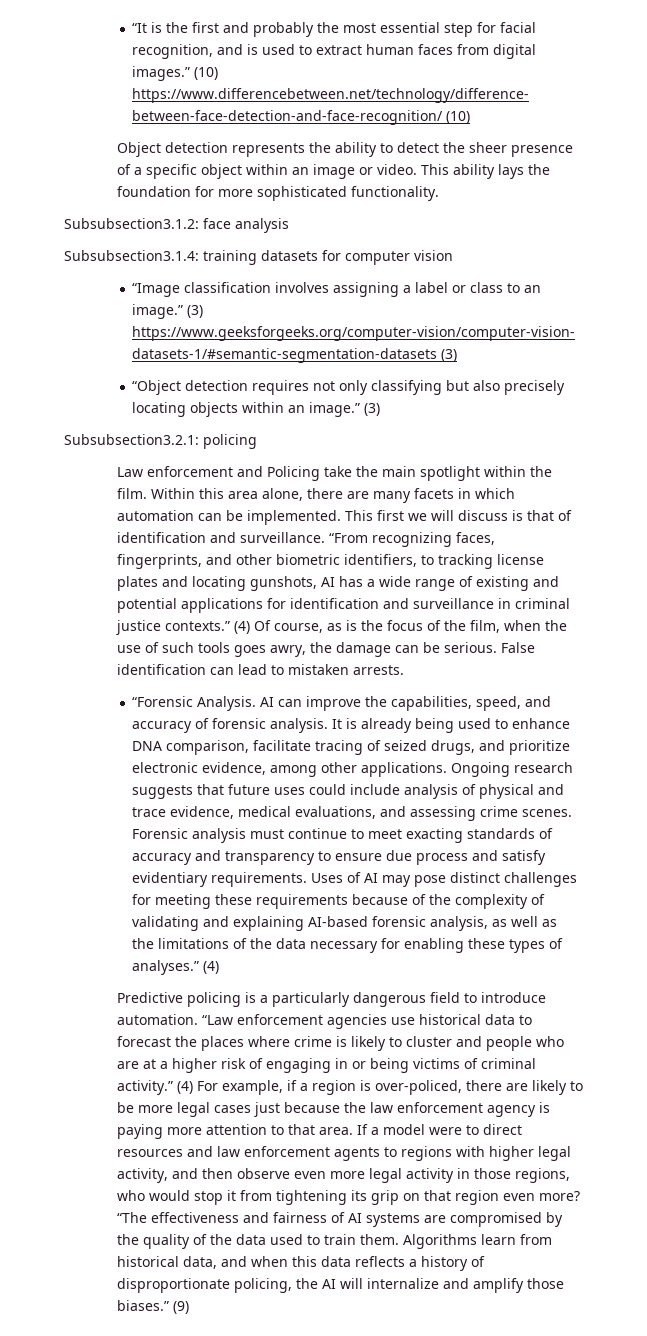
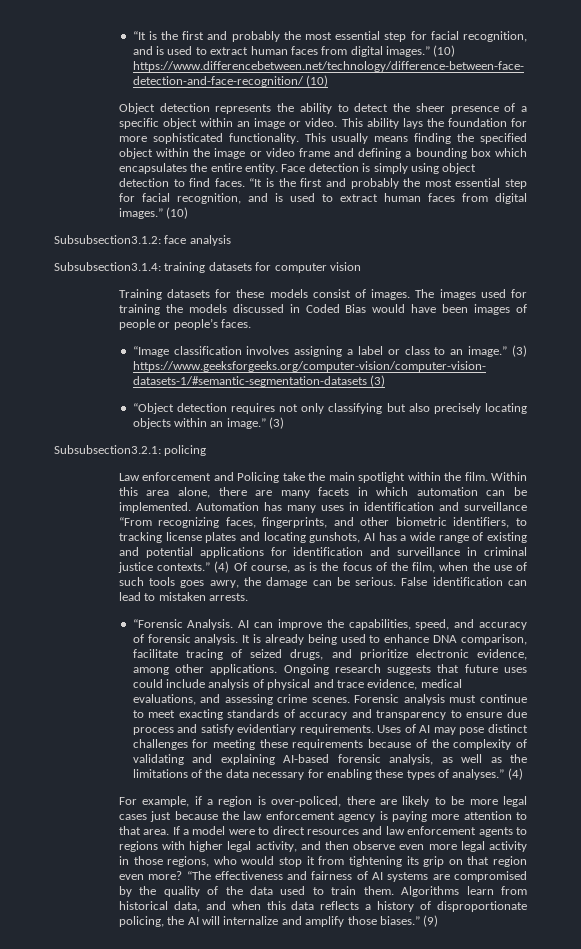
+ This usually means finding the specified object within the image or video frame and defining a bounding box which encapsulates the entire entity. Face detection is simply using object detection to find faces. “It is the first and probably the most essential step for facial recognition, and is used to extract human faces from digital images.” (10)
+ Training datasets for these models consist of images. The images used for training the models discussed in Coded Bias would have been images of people or people’s faces.
- This first we will discuss is that of identification and surveillance. “From recognizing faces, fingerprints, and other biometric identifiers, to tracking license plates and locating gunshots, AI has a wide range of existing and potential applications for identification and surveillance in criminal justice contexts.”
+ Automation has many uses in identification and surveillance “From recognizing faces, fingerprints, and other biometric identifiers, to tracking license plates and locating gunshots, AI has a wide range of existing and potential applications for identification and surveillance in criminal justice contexts.”
- Predictive policing is a particularly dangerous field to introduce automation. “Law enforcement agencies use historical data to forecast the places where crime is likely to cluster and people who are at a higher risk of engaging in or being victims of criminal activity.” (4) For example, if a region is over-policed, there are likely to be more legal cases just because the law enforcement agency is paying more attention to that area.
+ For example, if a region is over-policed, there are likely to be more legal cases just because the law enforcement agency is paying more attention to that area.

